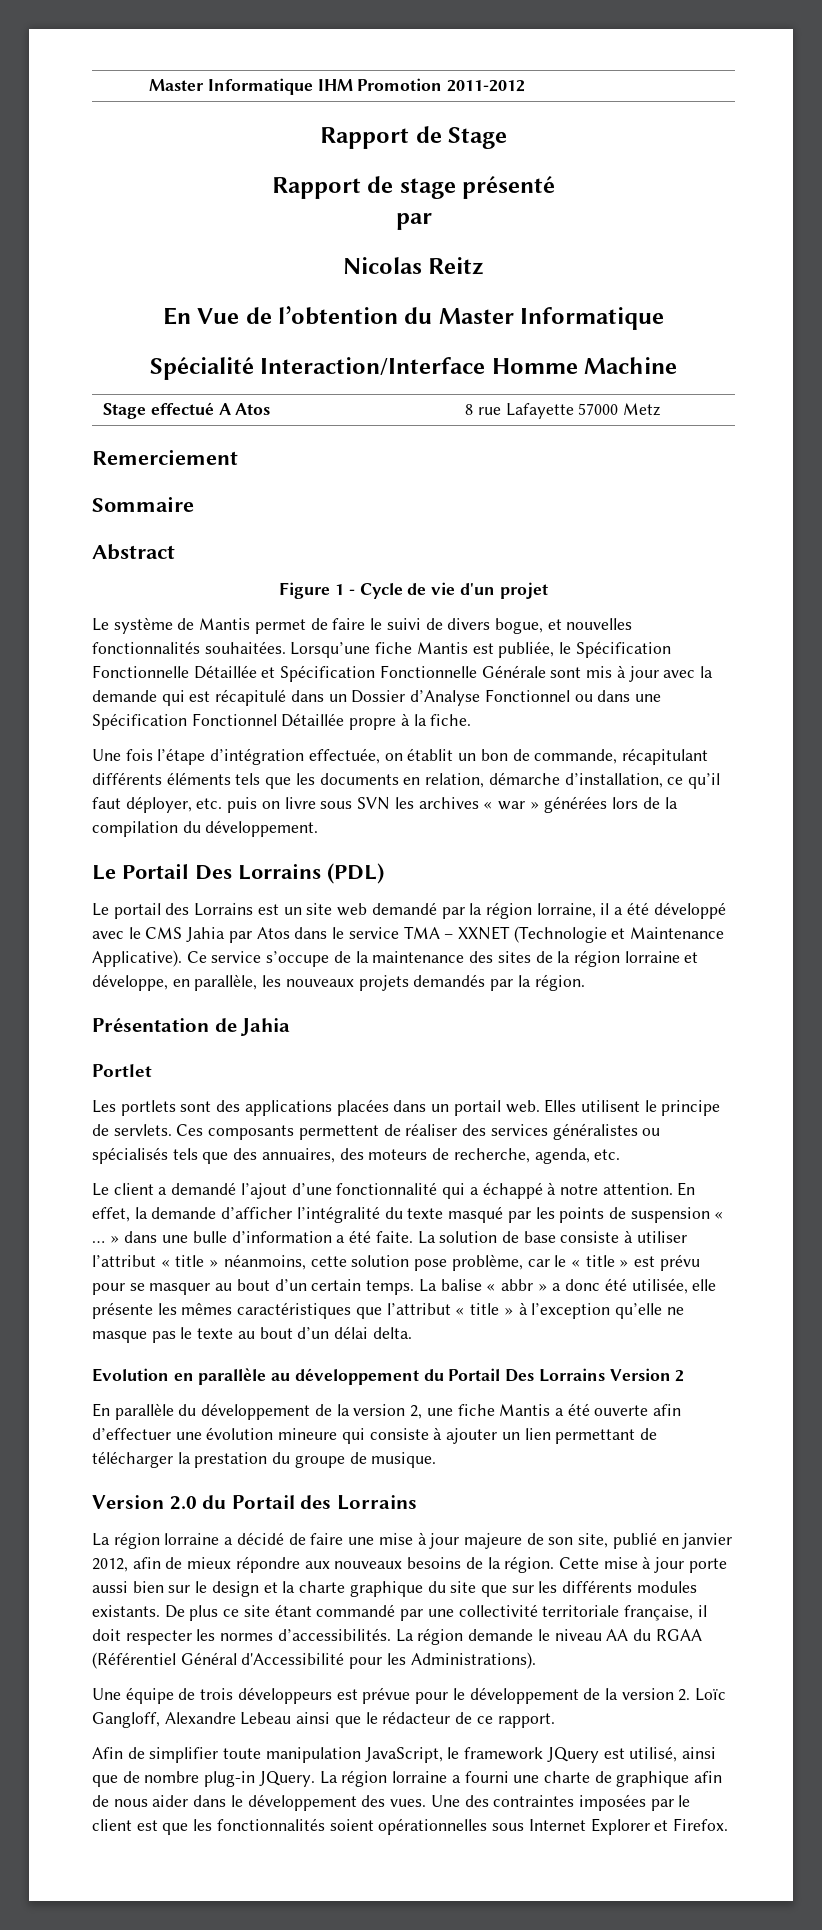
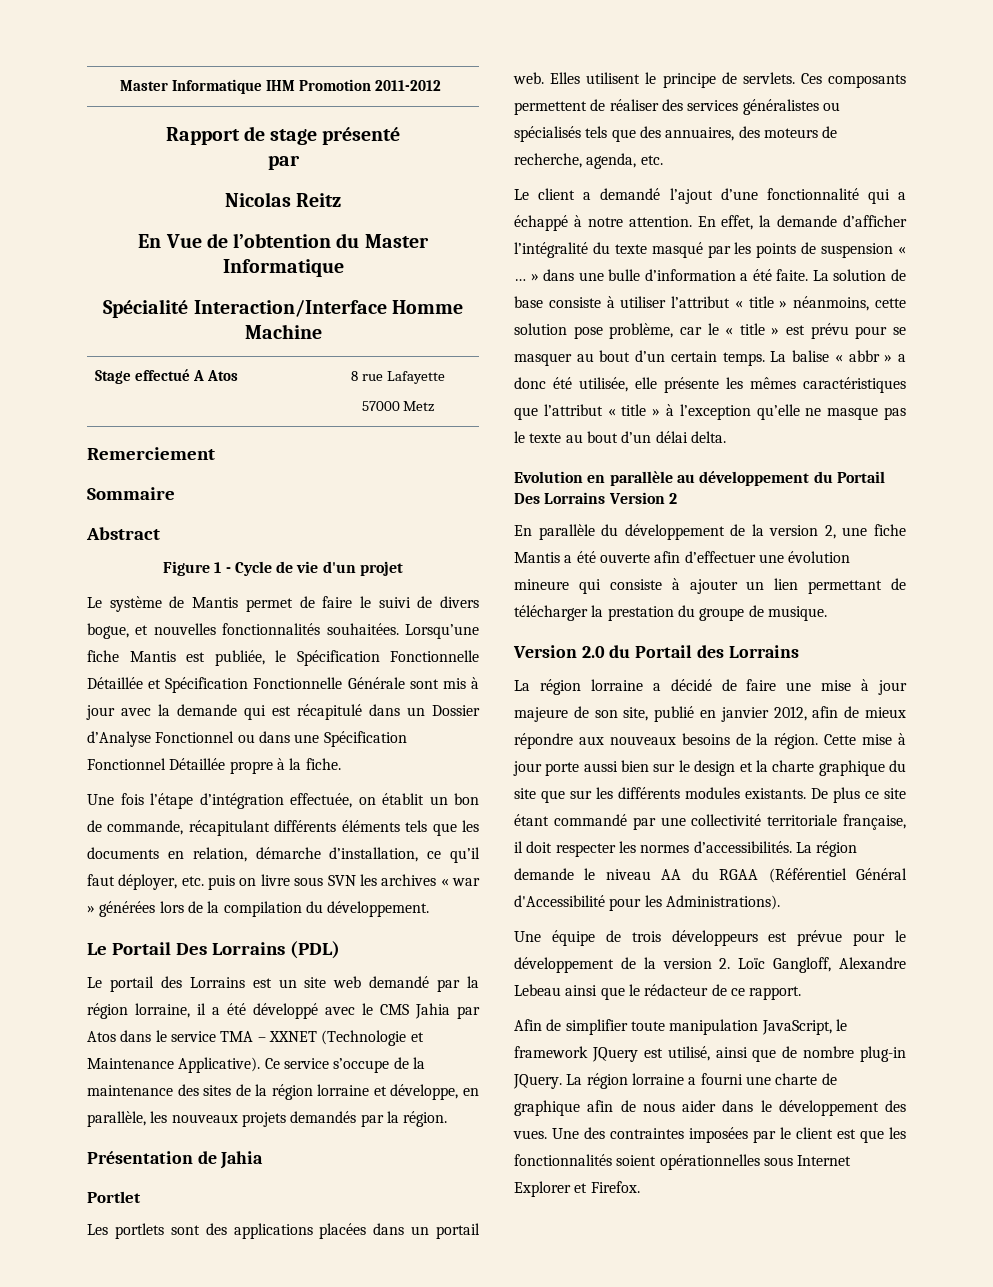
- Rapport de Stage
- Stage effectué A Atos | 8 rue Lafayette 57000 Metz
+ Stage effectué A Atos | 8 rue Lafayette
+ 57000 Metz

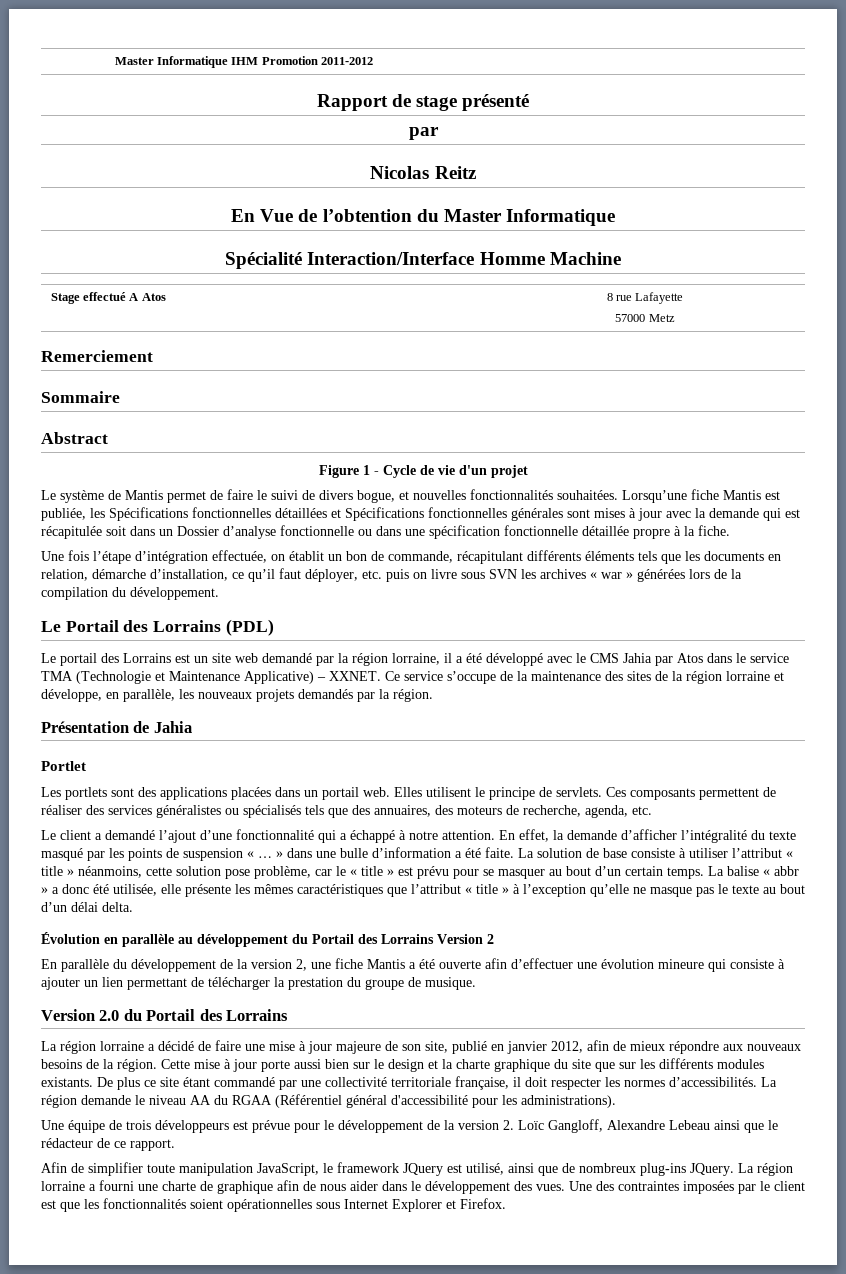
- Lorsqu’une fiche Mantis est publiée, le Spécification Fonctionnelle Détaillée et Spécification Fonctionnelle Générale sont mis à jour avec la demande qui est récapitulé dans un Dossier d’Analyse Fonctionnel ou dans une Spécification Fonctionnel Détaillée propre à la fiche.
+ Lorsqu’une fiche Mantis est publiée, les Spécifications fonctionnelles détaillées et Spécifications fonctionnelles générales sont mises à jour avec la demande qui est récapitulée soit dans un Dossier d’analyse fonctionnelle ou dans une spécification fonctionnelle détaillée propre à la fiche.
- Le Portail Des Lorrains (PDL)
+ Le Portail des Lorrains (PDL)
- Le portail des Lorrains est un site web demandé par la région lorraine, il a été développé avec le CMS Jahia par Atos dans le service TMA – XXNET (Technologie et Maintenance Applicative).
+ Le portail des Lorrains est un site web demandé par la région lorraine, il a été développé avec le CMS Jahia par Atos dans le service TMA (Technologie et Maintenance Applicative) – XXNET.
- Evolution en parallèle au développement du Portail Des Lorrains Version 2
+ Évolution en parallèle au développement du Portail des Lorrains Version 2
- La région demande le niveau AA du RGAA (Référentiel Général d'Accessibilité pour les Administrations).
+ La région demande le niveau AA du RGAA (Référentiel général d'accessibilité pour les administrations).
- Afin de simplifier toute manipulation JavaScript, le framework JQuery est utilisé, ainsi que de nombre plug-in JQuery.
+ Afin de simplifier toute manipulation JavaScript, le framework JQuery est utilisé, ainsi que de nombreux plug-ins JQuery.

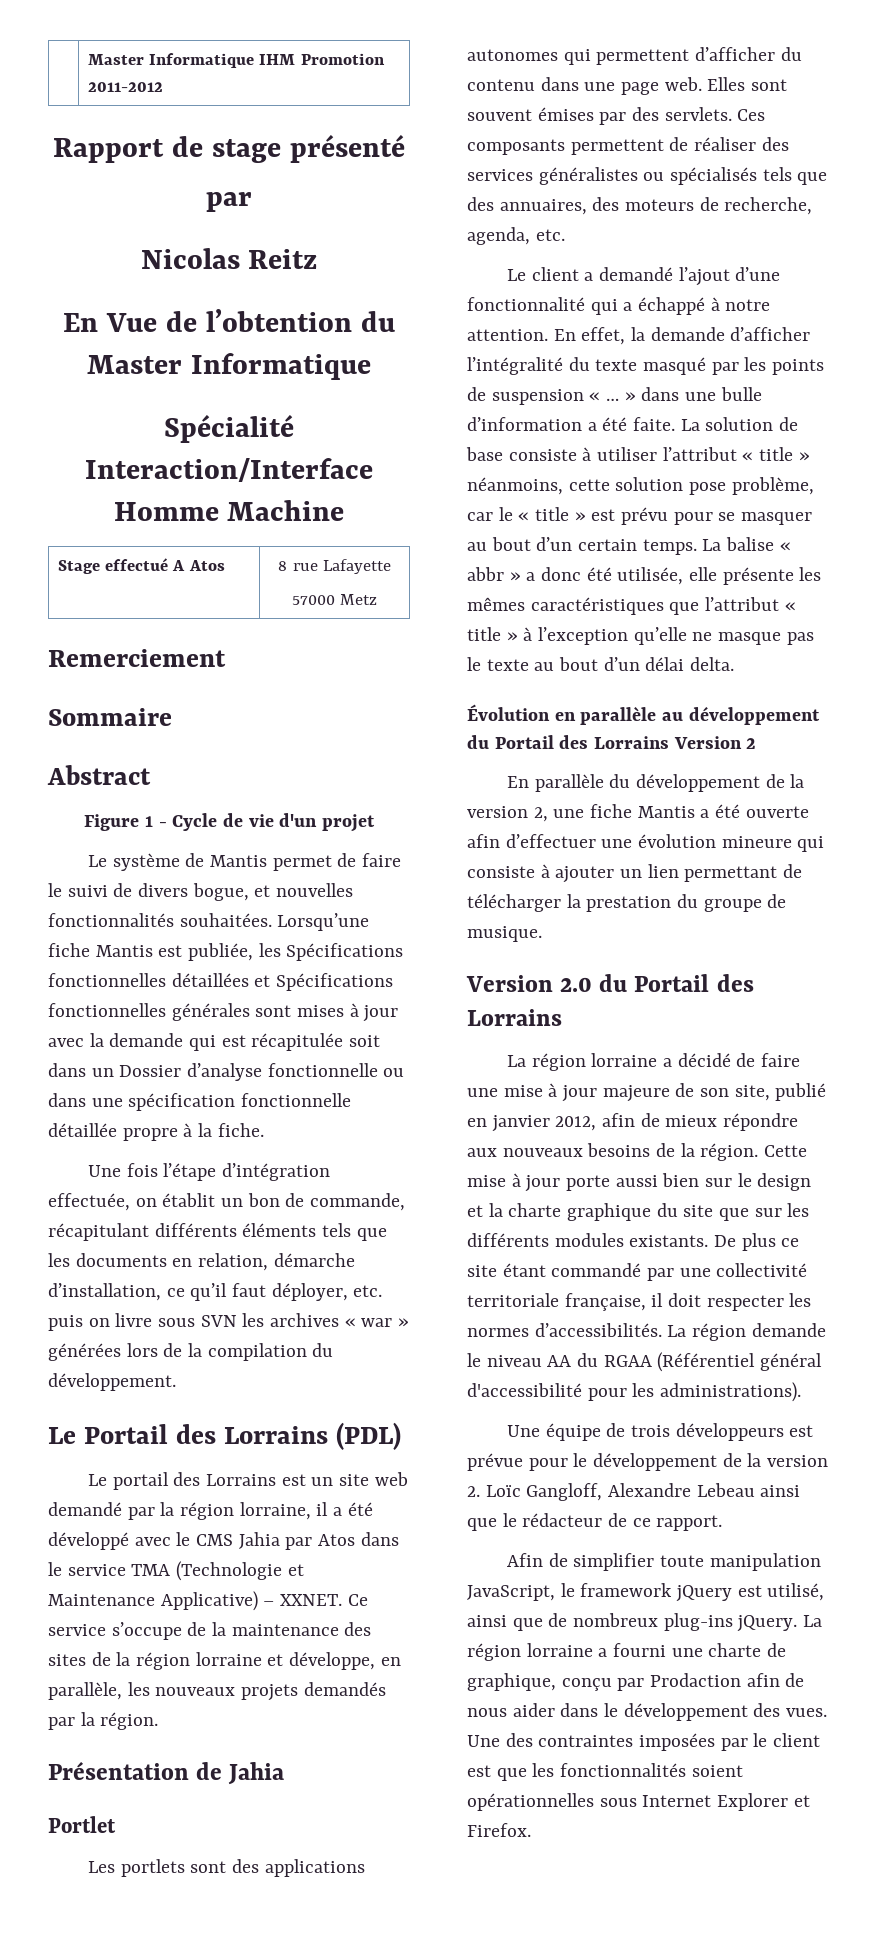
- Les portlets sont des applications placées dans un portail web. Elles utilisent le principe de servlets.
+ Les portlets sont des applications autonomes qui permettent d’afficher du contenu dans une page web. Elles sont souvent émises par des servlets.
- Afin de simplifier toute manipulation JavaScript, le framework JQuery est utilisé, ainsi que de nombreux plug-ins JQuery.
+ Afin de simplifier toute manipulation JavaScript, le framework jQuery est utilisé, ainsi que de nombreux plug-ins jQuery.
- La région lorraine a fourni une charte de graphique afin de nous aider dans le développement des vues.
+ La région lorraine a fourni une charte de graphique, conçu par Prodaction afin de nous aider dans le développement des vues.

